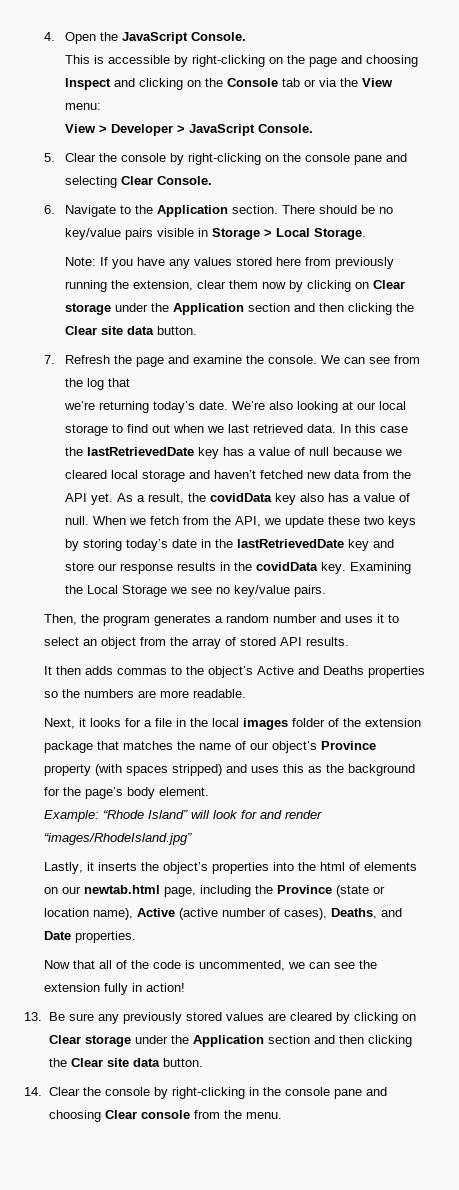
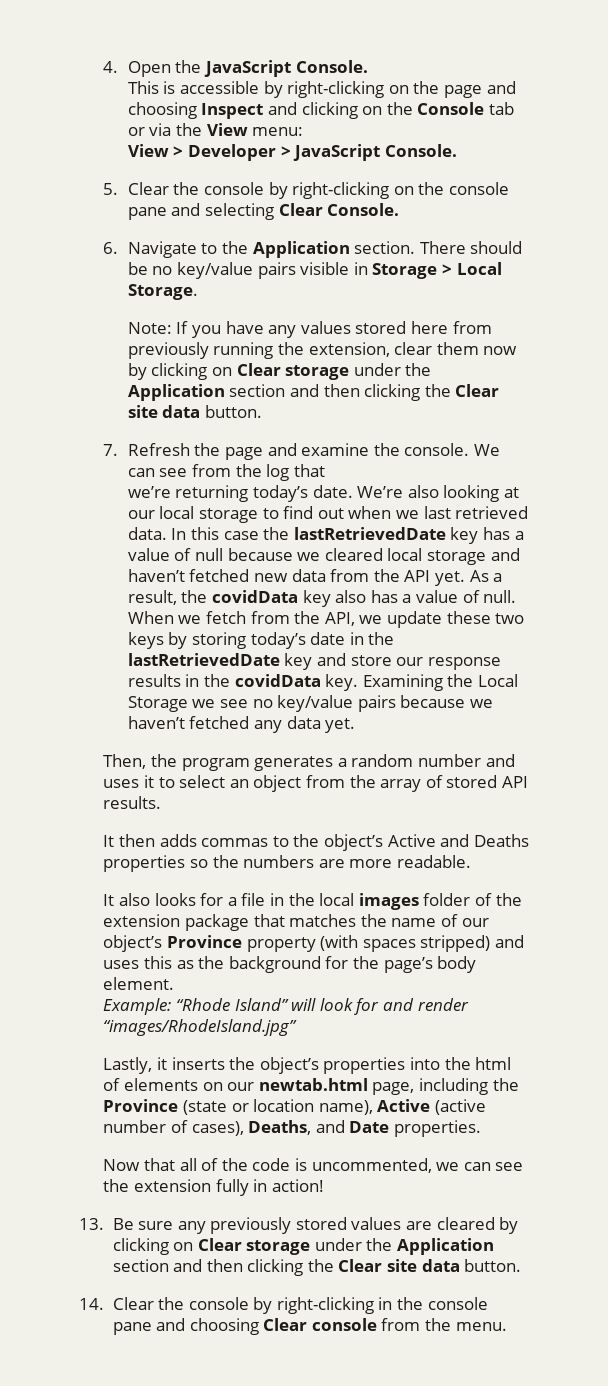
- Examining the Local Storage we see no key/value pairs.
+ Examining the Local Storage we see no key/value pairs because we haven’t fetched any data yet.
- Next, it looks for a file in the local images folder of the extension package that matches the name of our object’s Province property (with spaces stripped) and uses this as the background for the page’s body element.
+ It also looks for a file in the local images folder of the extension package that matches the name of our object’s Province property (with spaces stripped) and uses this as the background for the page’s body element.

